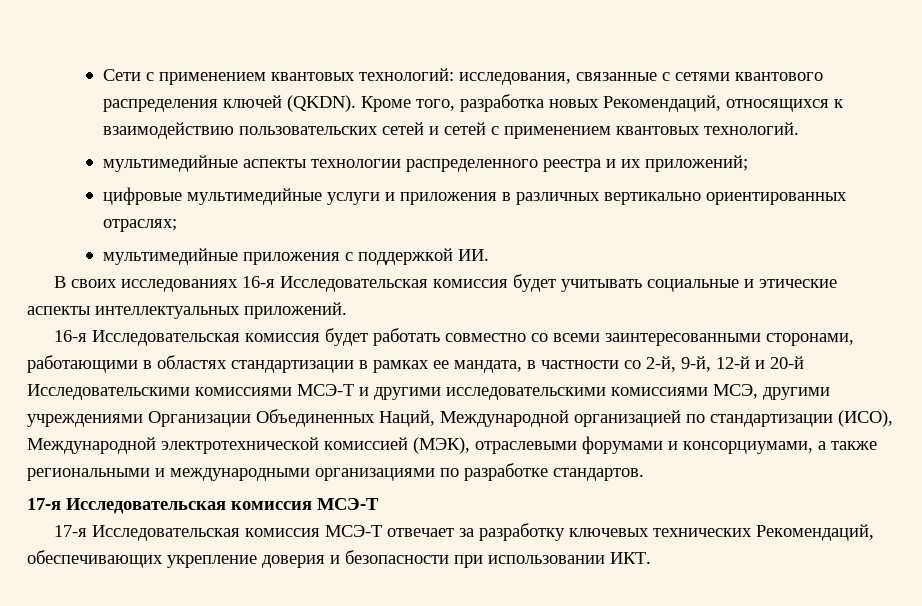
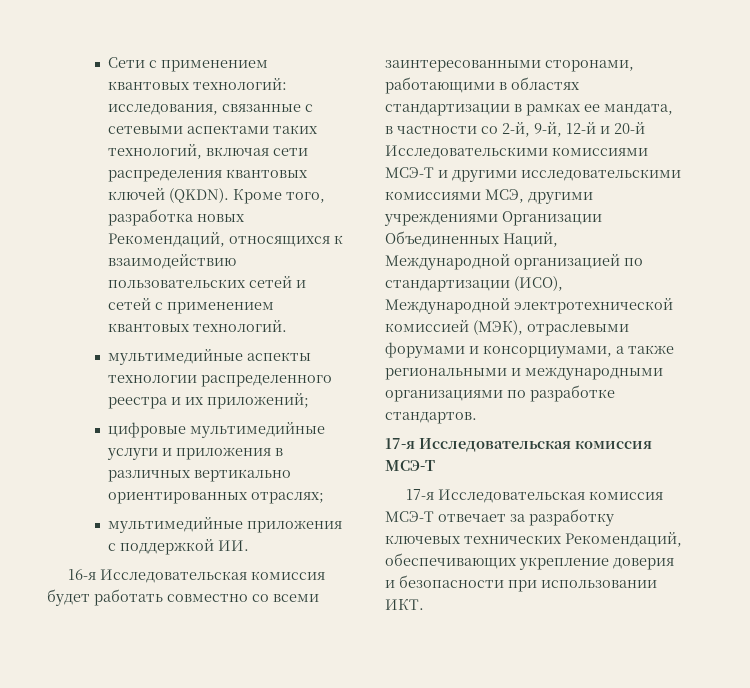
- Сети с применением квантовых технологий: исследования, связанные с сетями квантового распределения ключей (QKDN).
+ Сети с применением квантовых технологий: исследования, связанные с сетевыми аспектами таких технологий, включая сети распределения квантовых ключей (QKDN).
- В своих исследованиях 16-я Исследовательская комиссия будет учитывать социальные и этические аспекты интеллектуальных приложений.

